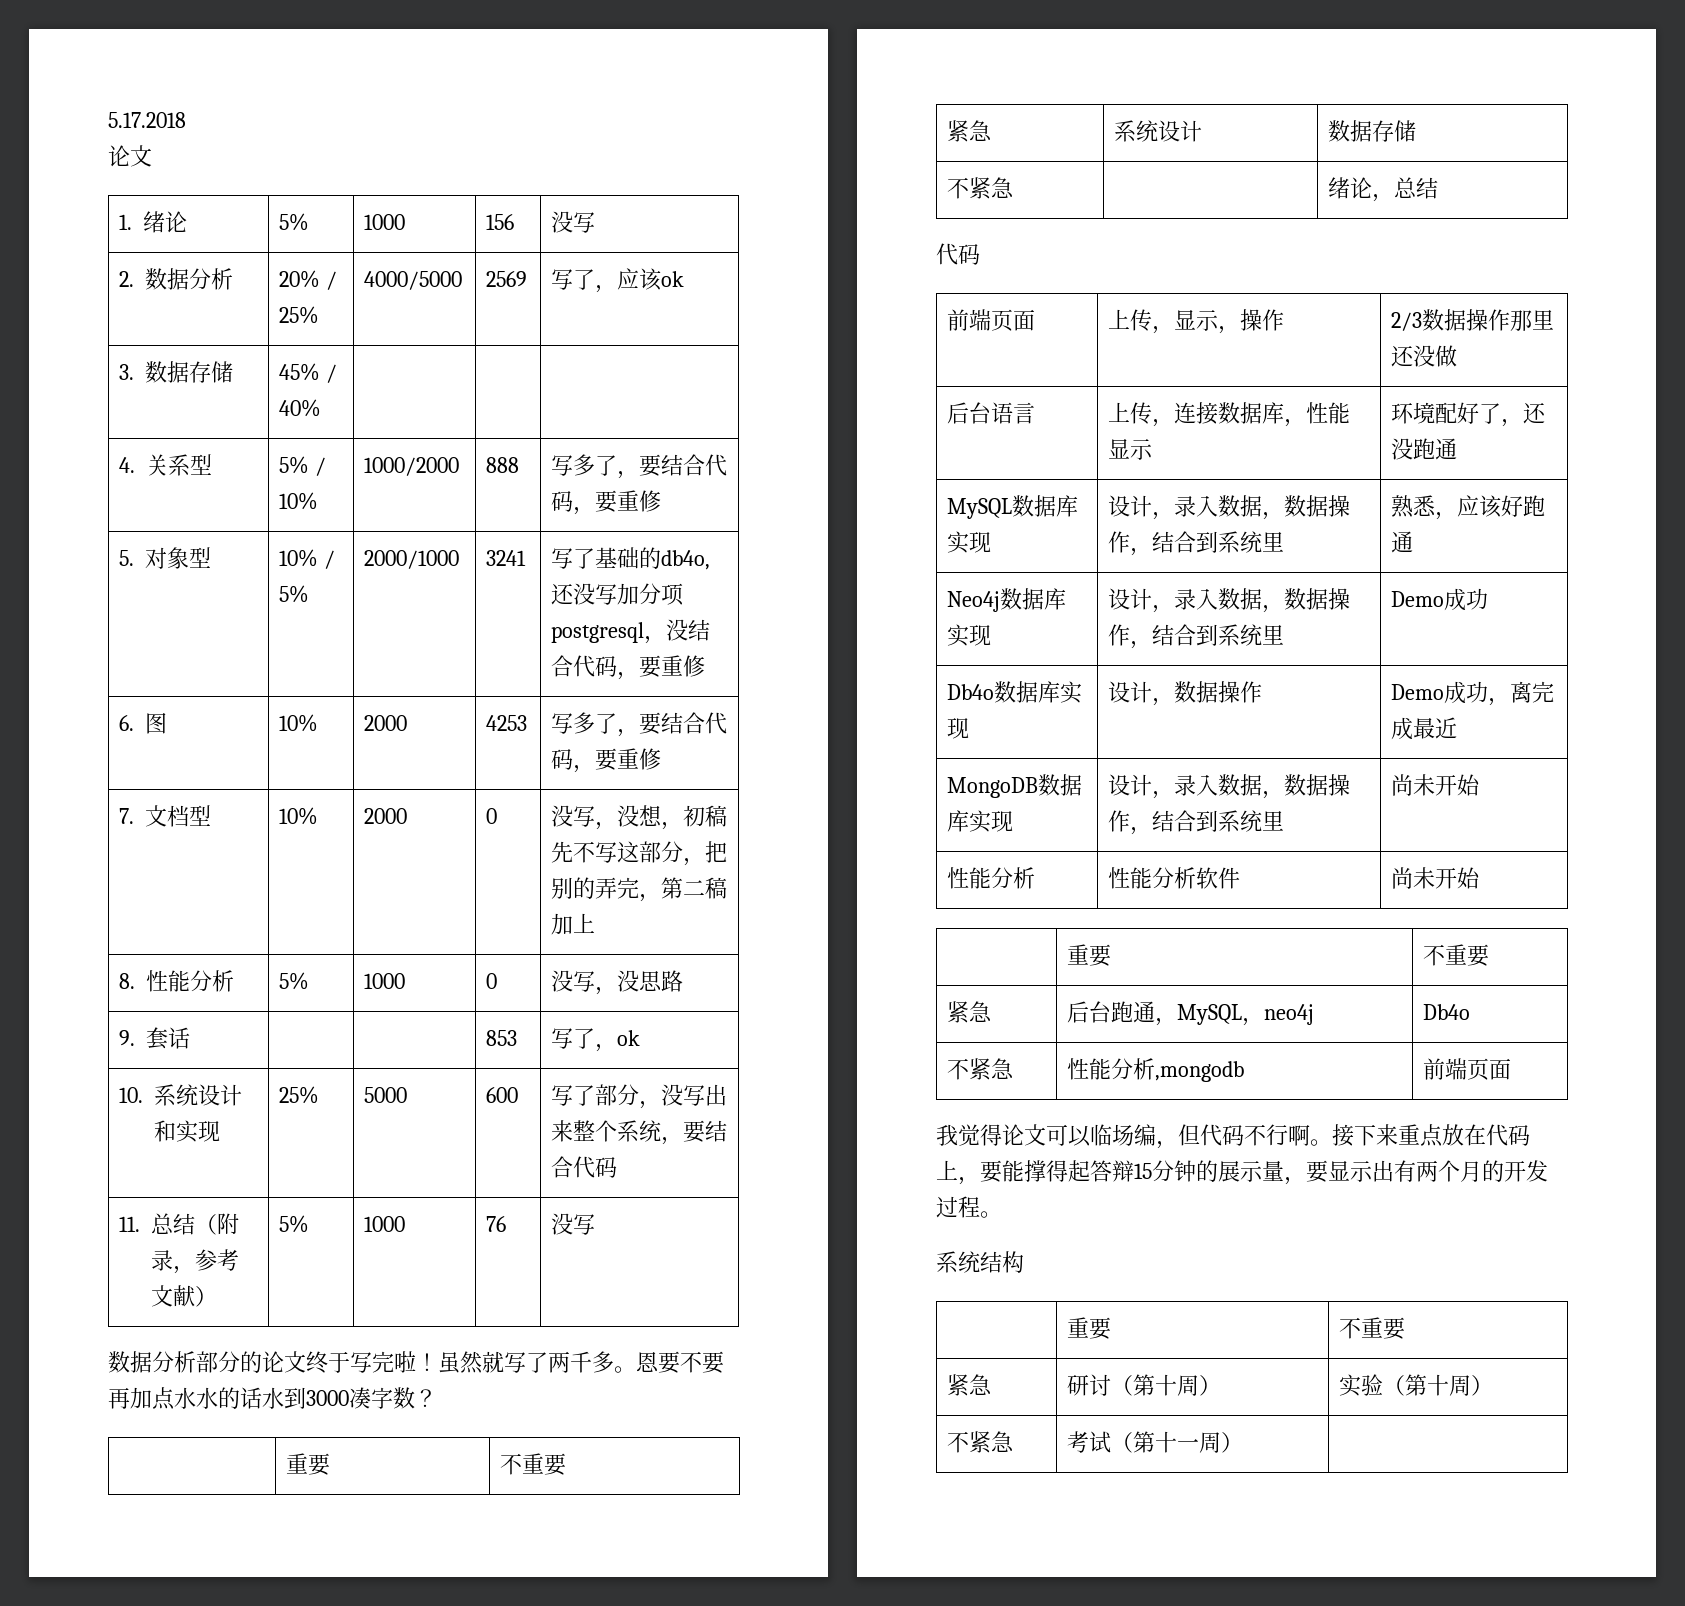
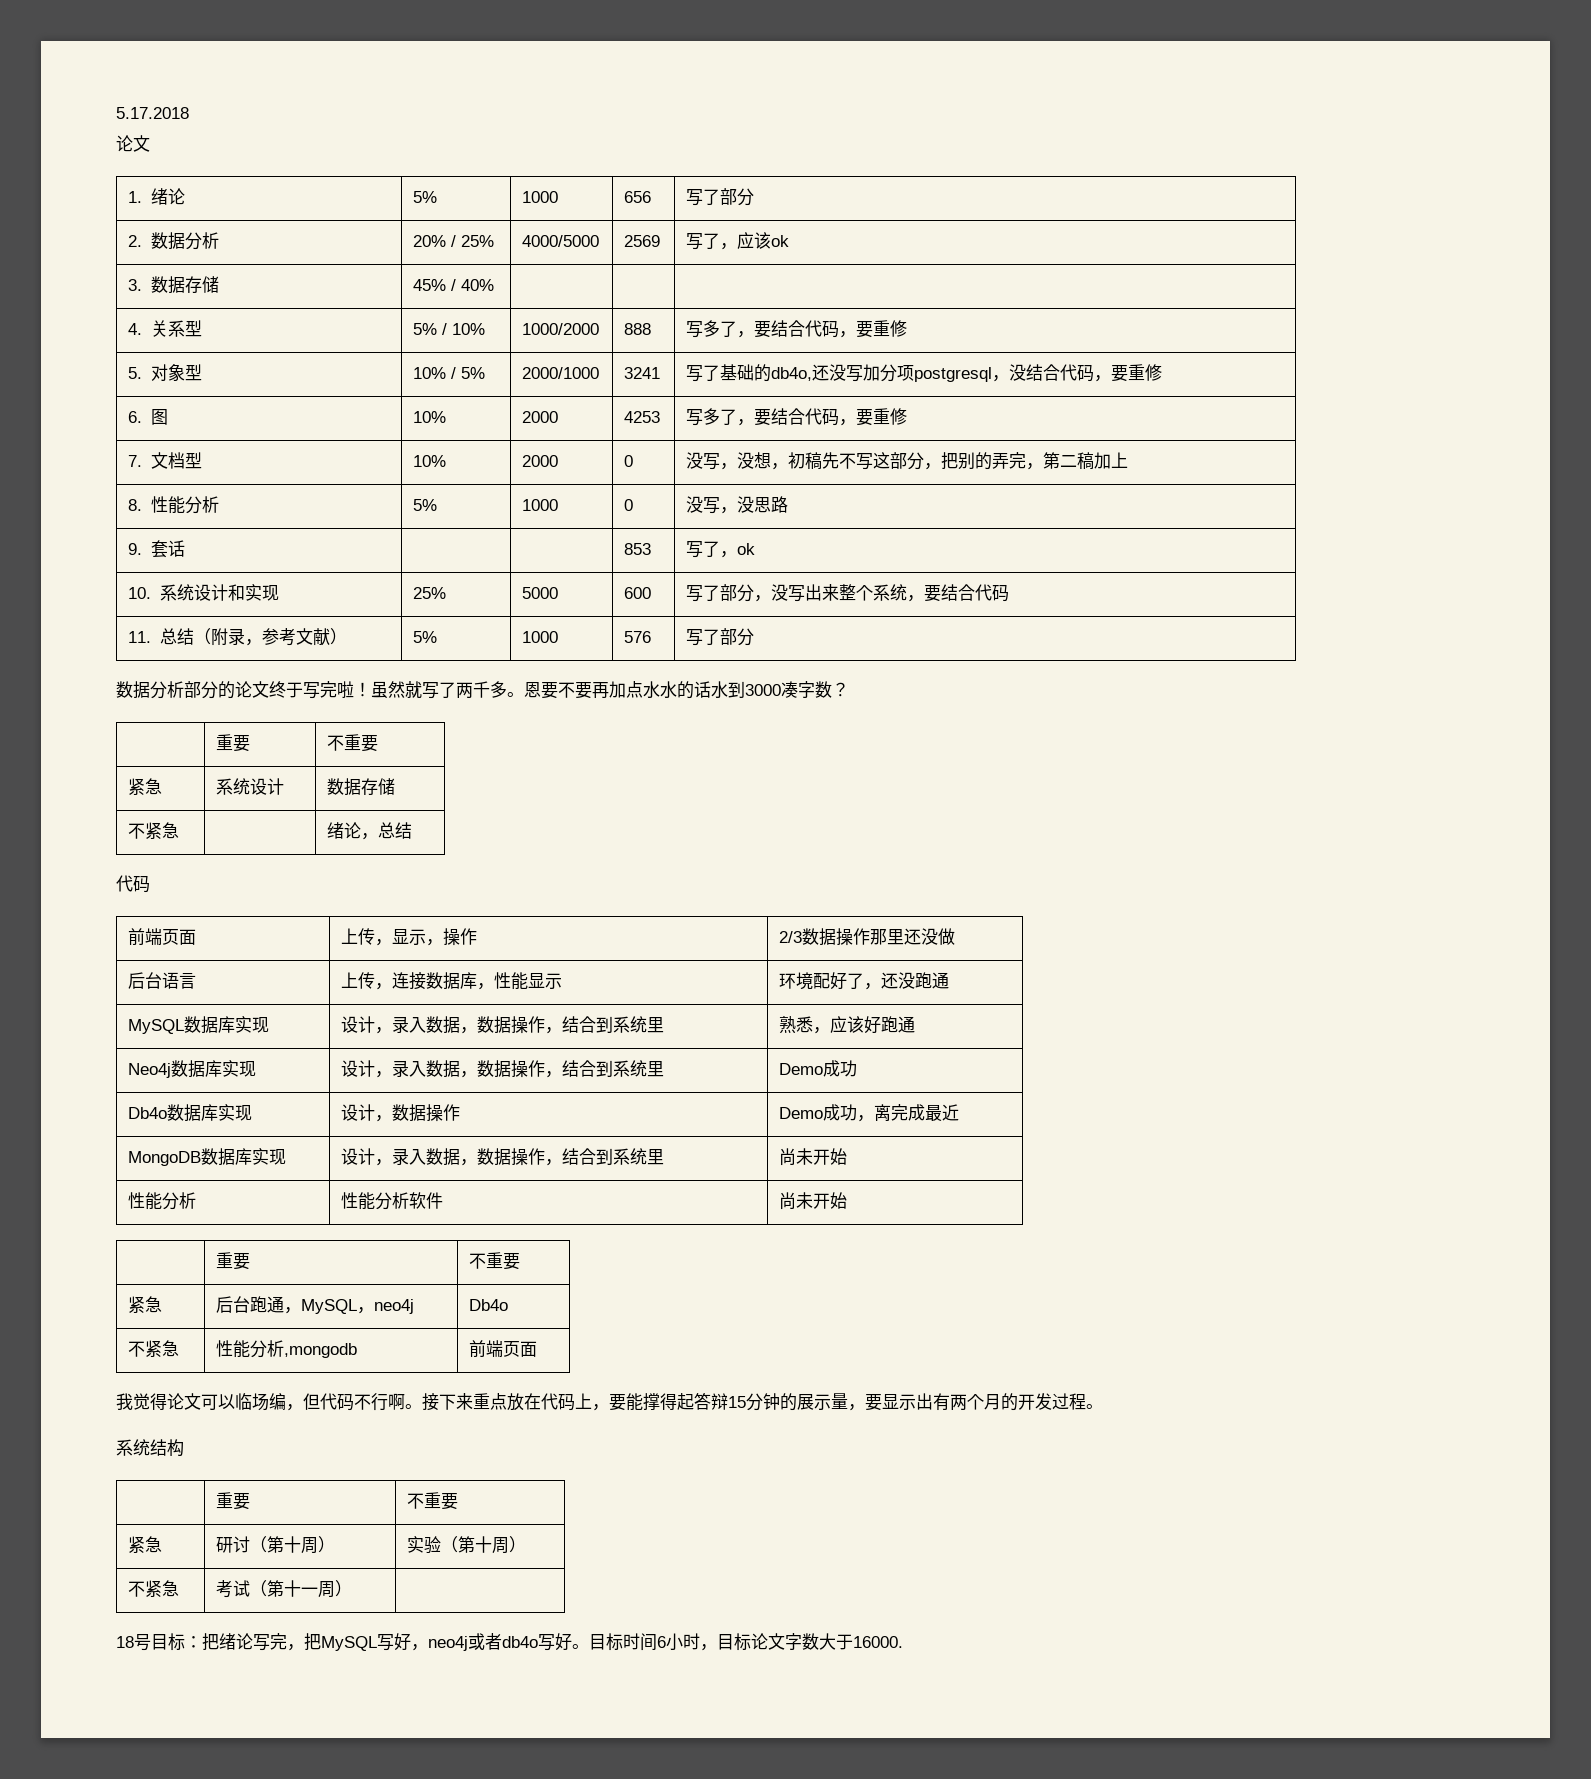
- 1.绪论 | 5% | 1000 | 156 | 没写
+ 1.绪论 | 5% | 1000 | 656 | 写了部分
- 11.总结（附录，参考文献） | 5% | 1000 | 76 | 没写
+ 11.总结（附录，参考文献） | 5% | 1000 | 576 | 写了部分
+ 18号目标：把绪论写完，把MySQL写好，neo4j或者db4o写好。目标时间6小时，目标论文字数大于16000.

